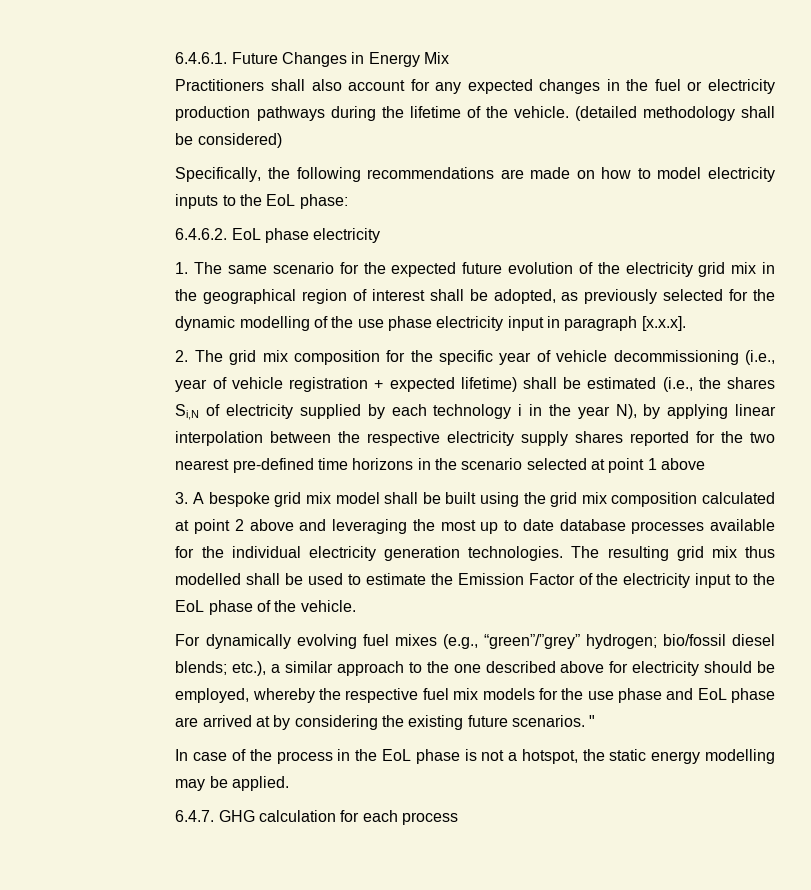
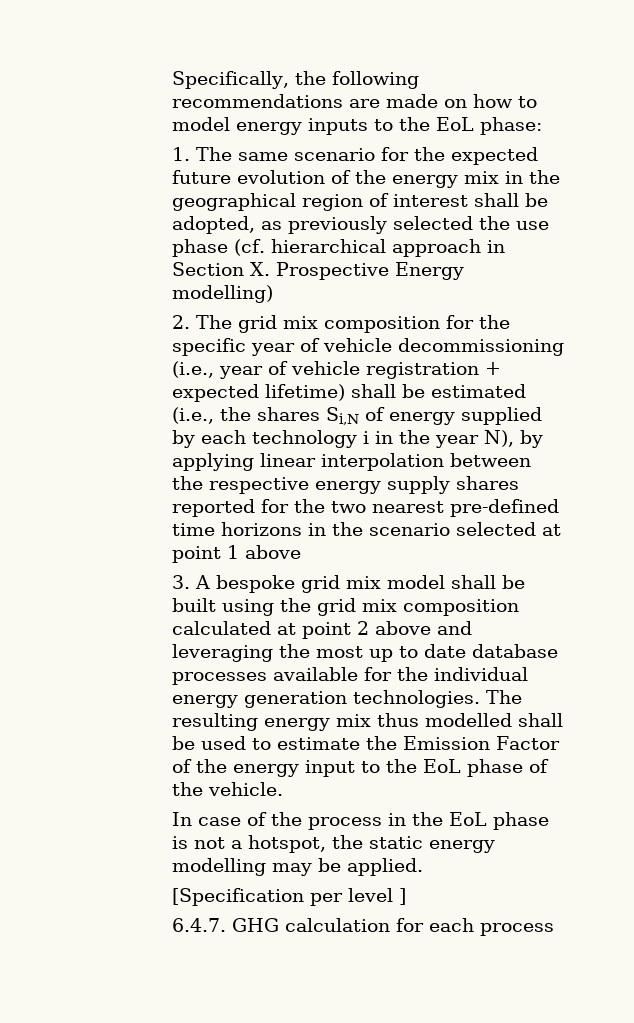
- 6.4.6.1. Future Changes in Energy Mix
- Practitioners shall also account for any expected changes in the fuel or electricity production pathways during the lifetime of the vehicle. (detailed methodology shall be considered)
- Specifically, the following recommendations are made on how to model electricity inputs to the EoL phase:
+ Specifically, the following recommendations are made on how to model energy inputs to the EoL phase:
- 6.4.6.2. EoL phase electricity
- 1. The same scenario for the expected future evolution of the electricity grid mix in the geographical region of interest shall be adopted, as previously selected for the dynamic modelling of the use phase electricity input in paragraph [x.x.x].
+ 1. The same scenario for the expected future evolution of the energy mix in the geographical region of interest shall be adopted, as previously selected the use phase (cf. hierarchical approach in Section X. Prospective Energy modelling)
- 2. The grid mix composition for the specific year of vehicle decommissioning (i.e., year of vehicle registration + expected lifetime) shall be estimated (i.e., the shares Si,N of electricity supplied by each technology i in the year N), by applying linear interpolation between the respective electricity supply shares reported for the two nearest pre-defined time horizons in the scenario selected at point 1 above
+ 2. The grid mix composition for the specific year of vehicle decommissioning (i.e., year of vehicle registration + expected lifetime) shall be estimated (i.e., the shares Si,N of energy supplied by each technology i in the year N), by applying linear interpolation between the respective energy supply shares reported for the two nearest pre-defined time horizons in the scenario selected at point 1 above
- 3. A bespoke grid mix model shall be built using the grid mix composition calculated at point 2 above and leveraging the most up to date database processes available for the individual electricity generation technologies.
+ 3. A bespoke grid mix model shall be built using the grid mix composition calculated at point 2 above and leveraging the most up to date database processes available for the individual energy generation technologies.
- The resulting grid mix thus modelled shall be used to estimate the Emission Factor of the electricity input to the EoL phase of the vehicle.
+ The resulting energy mix thus modelled shall be used to estimate the Emission Factor of the energy input to the EoL phase of the vehicle.
- For dynamically evolving fuel mixes (e.g., “green”/”grey” hydrogen; bio/fossil diesel blends; etc.), a similar approach to the one described above for electricity should be employed, whereby the respective fuel mix models for the use phase and EoL phase are arrived at by considering the existing future scenarios. "
+ [Specification per level ]

